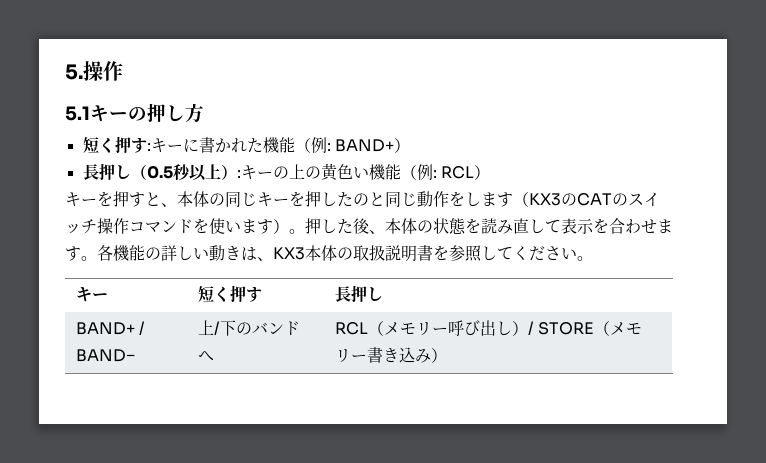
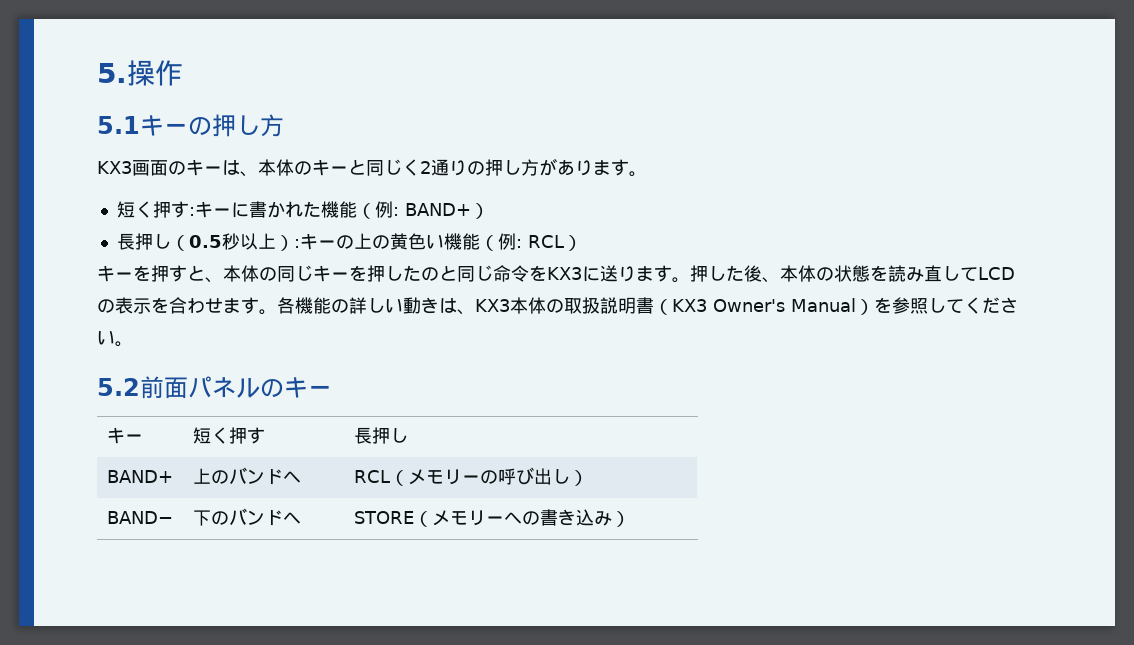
+ KX3画面のキーは、本体のキーと同じく2通りの押し方があります。
- キーを押すと、本体の同じキーを押したのと同じ動作をします（KX3のCATのスイッチ操作コマンドを使います）。
+ キーを押すと、本体の同じキーを押したのと同じ命令をKX3に送ります。
- 押した後、本体の状態を読み直して表示を合わせます。
+ 押した後、本体の状態を読み直してLCDの表示を合わせます。
- 各機能の詳しい動きは、KX3本体の取扱説明書を参照してください。
+ 各機能の詳しい動きは、KX3本体の取扱説明書（KX3 Owner's Manual）を参照してください。
+ 5.2前面パネルのキー
- BAND+ / BAND− | 上/下のバンドへ | RCL（メモリー呼び出し）/ STORE（メモリー書き込み）
+ BAND+ | 上のバンドへ | RCL（メモリーの呼び出し）
+ BAND− | 下のバンドへ | STORE（メモリーへの書き込み）

